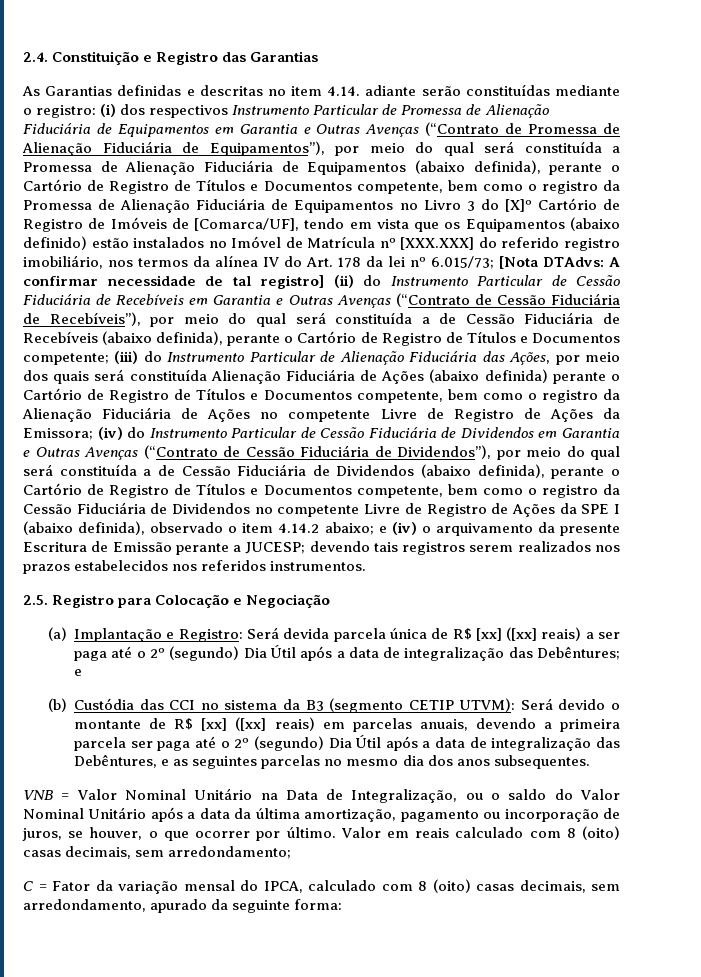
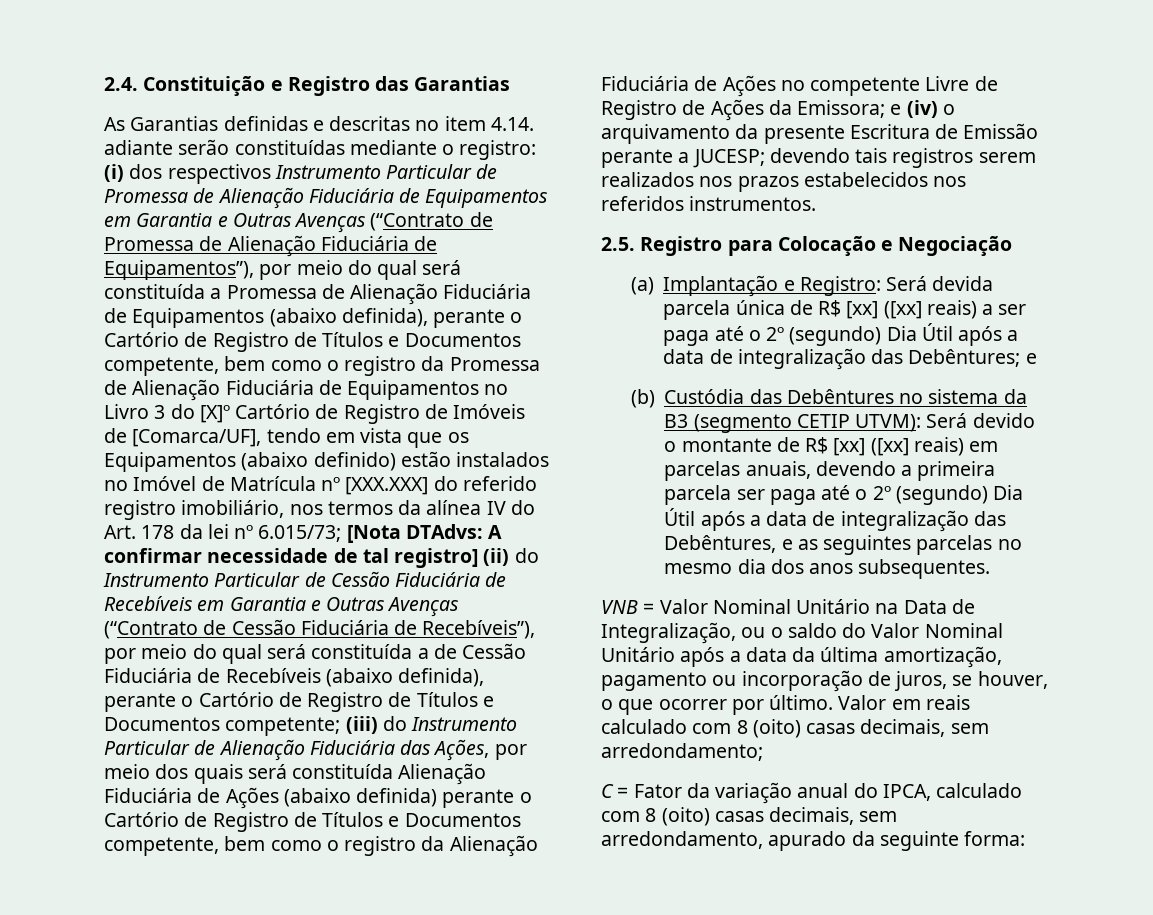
- (iv) do Instrumento Particular de Cessão Fiduciária de Dividendos em Garantia e Outras Avenças (“Contrato de Cessão Fiduciária de Dividendos”), por meio do qual será constituída a de Cessão Fiduciária de Dividendos (abaixo definida), perante o Cartório de Registro de Títulos e Documentos competente, bem como o registro da Cessão Fiduciária de Dividendos no competente Livre de Registro de Ações da SPE I (abaixo definida), observado o item 4.14.2 abaixo;
- (b) Custódia das CCI no sistema da B3 (segmento CETIP UTVM): Será devido o montante de R$ [xx] ([xx] reais) em parcelas anuais, devendo a primeira parcela ser paga até o 2º (segundo) Dia Útil após a data de integralização das Debêntures, e as seguintes parcelas no mesmo dia dos anos subsequentes.
+ (b) Custódia das Debêntures no sistema da B3 (segmento CETIP UTVM): Será devido o montante de R$ [xx] ([xx] reais) em parcelas anuais, devendo a primeira parcela ser paga até o 2º (segundo) Dia Útil após a data de integralização das Debêntures, e as seguintes parcelas no mesmo dia dos anos subsequentes.
- C = Fator da variação mensal do IPCA, calculado com 8 (oito) casas decimais, sem arredondamento, apurado da seguinte forma:
+ C = Fator da variação anual do IPCA, calculado com 8 (oito) casas decimais, sem arredondamento, apurado da seguinte forma:

